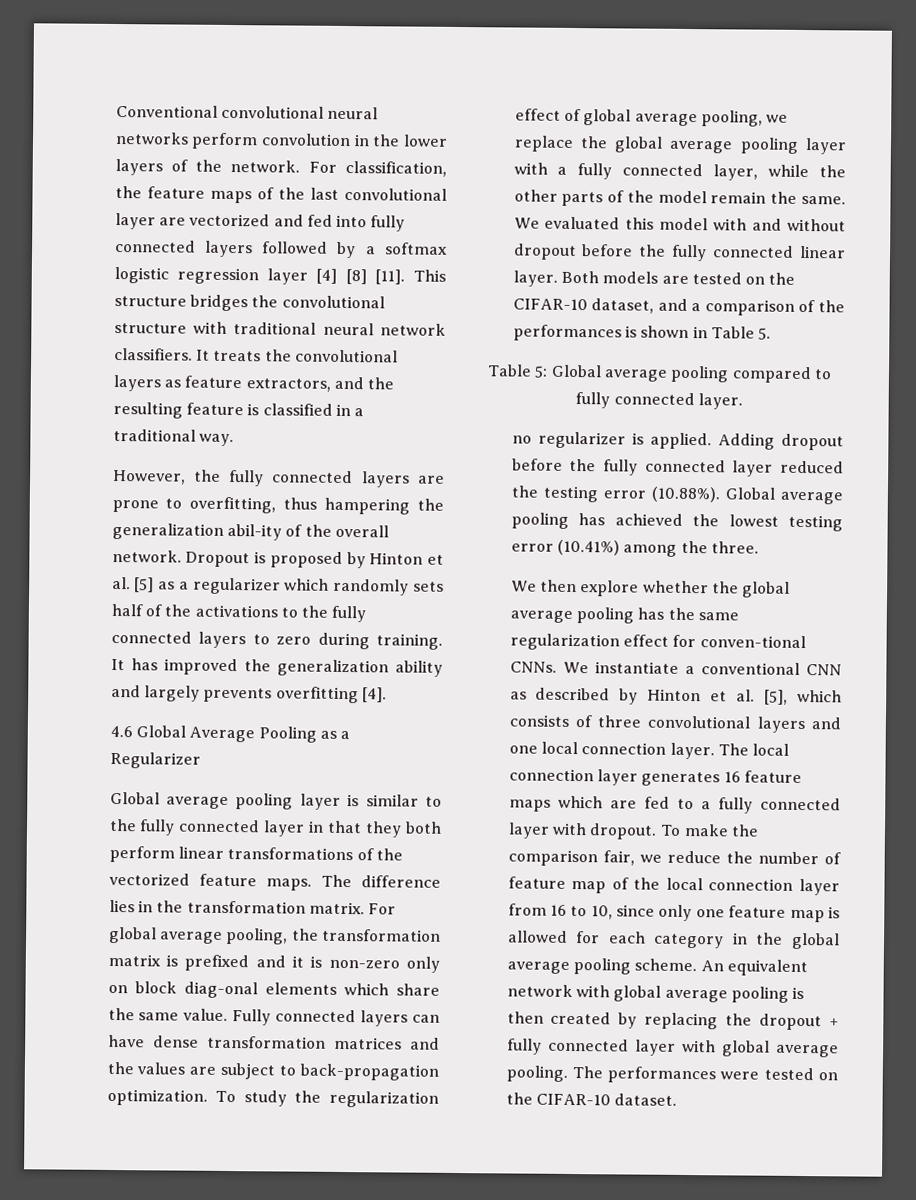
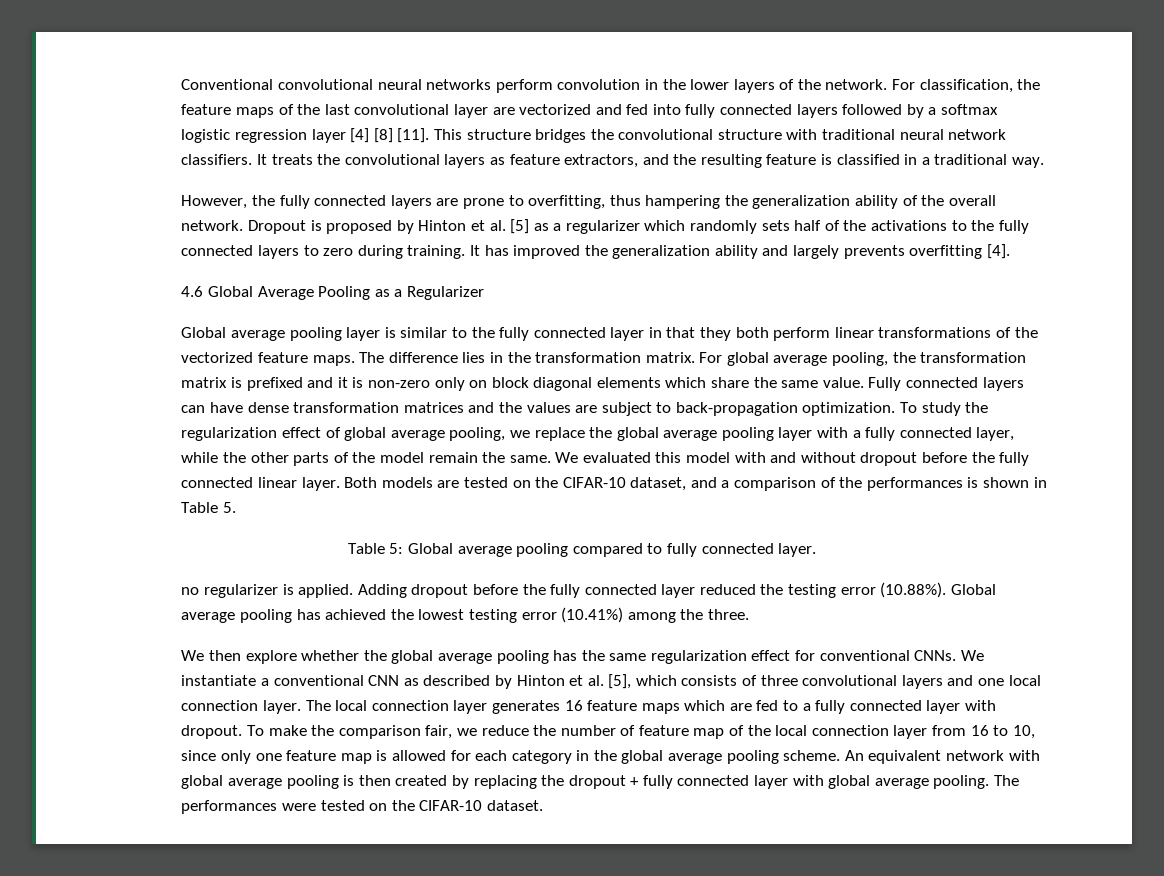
- However, the fully connected layers are prone to overfitting, thus hampering the generalization abil-ity of the overall network.
+ However, the fully connected layers are prone to overfitting, thus hampering the generalization ability of the overall network.
- For global average pooling, the transformation matrix is prefixed and it is non-zero only on block diag-onal elements which share the same value.
+ For global average pooling, the transformation matrix is prefixed and it is non-zero only on block diagonal elements which share the same value.
- We then explore whether the global average pooling has the same regularization effect for conven-tional CNNs.
+ We then explore whether the global average pooling has the same regularization effect for conventional CNNs.

